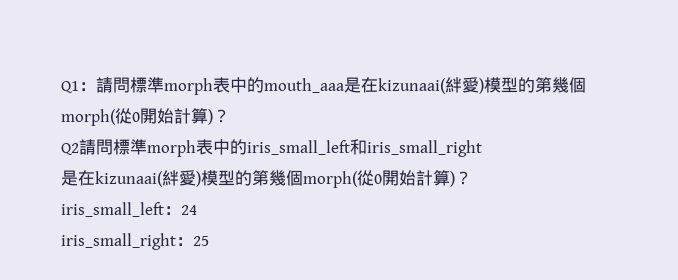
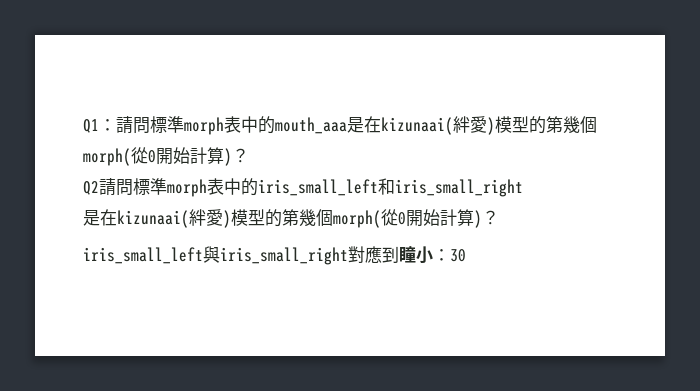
- iris_small_left：24
- iris_small_right：25
+ iris_small_left與iris_small_right對應到瞳小：30

